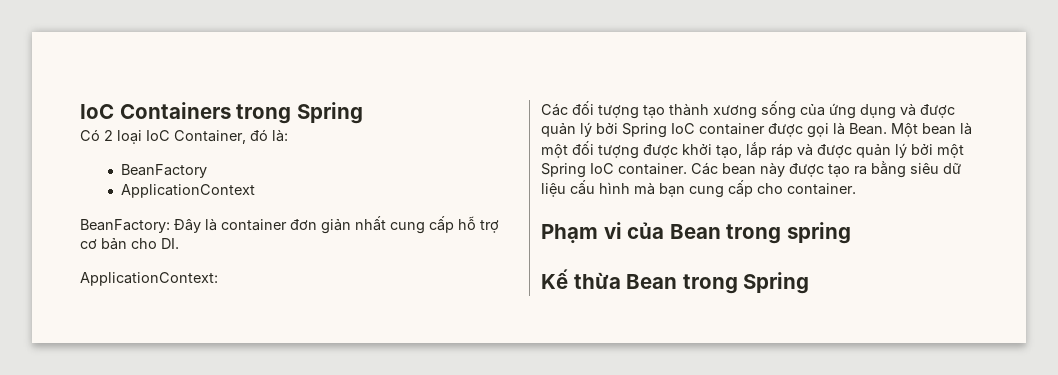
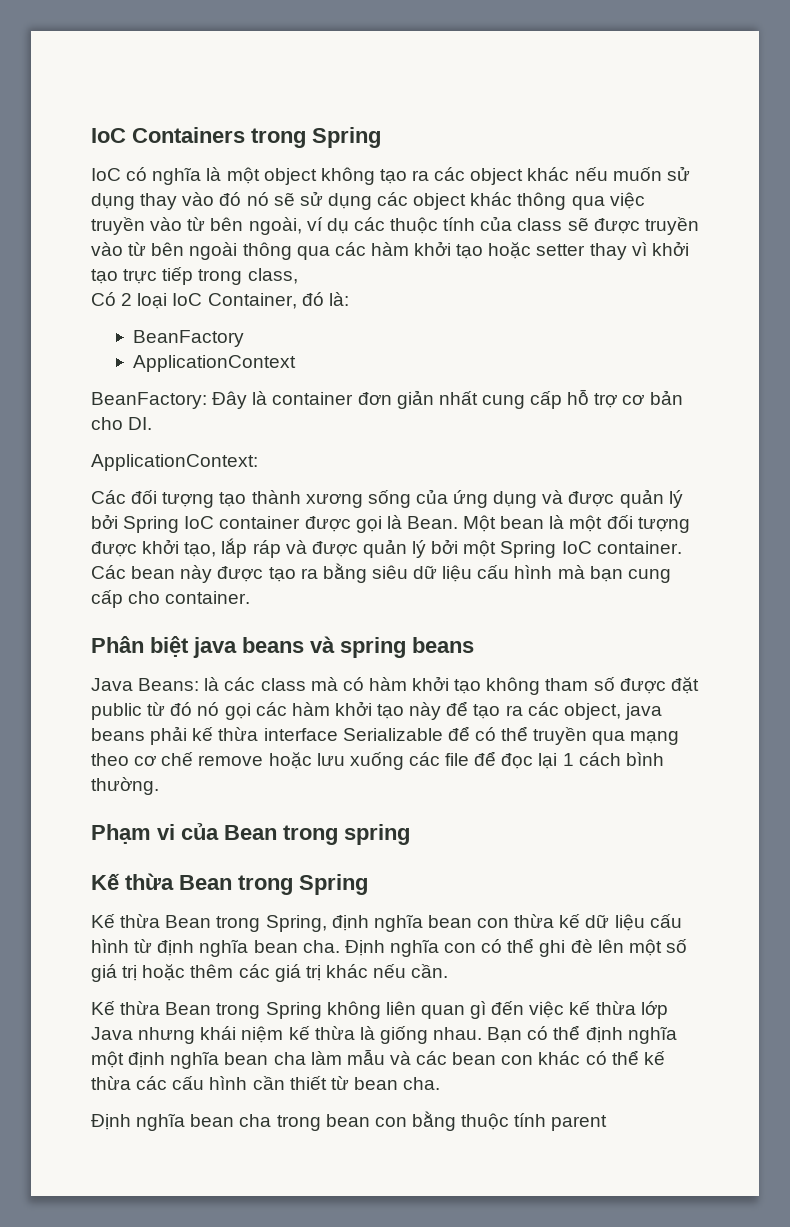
+ IoC có nghĩa là một object không tạo ra các object khác nếu muốn sử dụng thay vào đó nó sẽ sử dụng các object khác thông qua việc truyền vào từ bên ngoài, ví dụ các thuộc tính của class sẽ được truyền vào từ bên ngoài thông qua các hàm khởi tạo hoặc setter thay vì khởi tạo trực tiếp trong class,
+ Phân biệt java beans và spring beans
+ Java Beans: là các class mà có hàm khởi tạo không tham số được đặt public từ đó nó gọi các hàm khởi tạo này để tạo ra các object, java beans phải kế thừa interface Serializable để có thể truyền qua mạng theo cơ chế remove hoặc lưu xuống các file để đọc lại 1 cách bình thường.
+ Kế thừa Bean trong Spring, định nghĩa bean con thừa kế dữ liệu cấu hình từ định nghĩa bean cha. Định nghĩa con có thể ghi đè lên một số giá trị hoặc thêm các giá trị khác nếu cần.
+ Kế thừa Bean trong Spring không liên quan gì đến việc kế thừa lớp Java nhưng khái niệm kế thừa là giống nhau. Bạn có thể định nghĩa một định nghĩa bean cha làm mẫu và các bean con khác có thể kế thừa các cấu hình cần thiết từ bean cha.
+ Định nghĩa bean cha trong bean con bằng thuộc tính parent

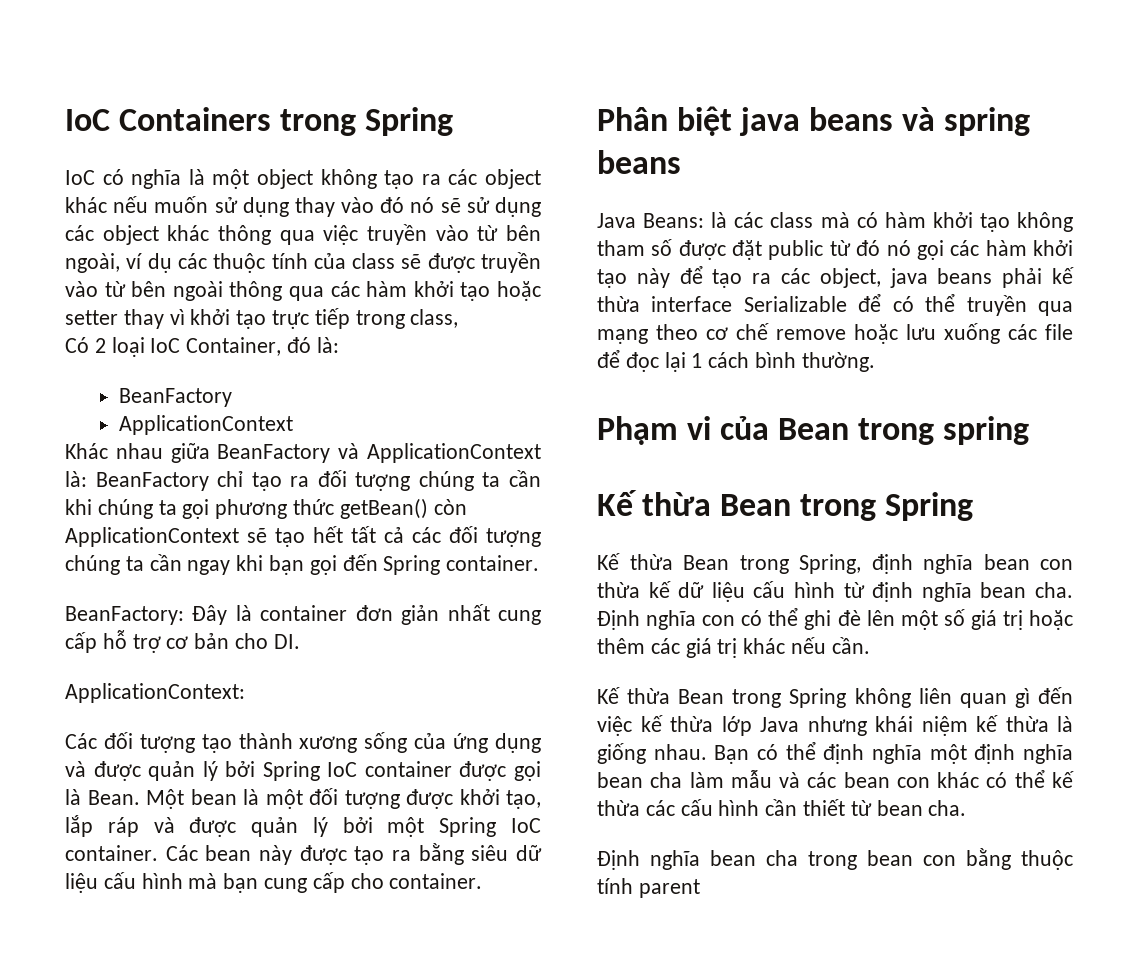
+ Khác nhau giữa BeanFactory và ApplicationContext là: BeanFactory chỉ tạo ra đối tượng chúng ta cần khi chúng ta gọi phương thức getBean() còn ApplicationContext sẽ tạo hết tất cả các đối tượng chúng ta cần ngay khi bạn gọi đến Spring container.

